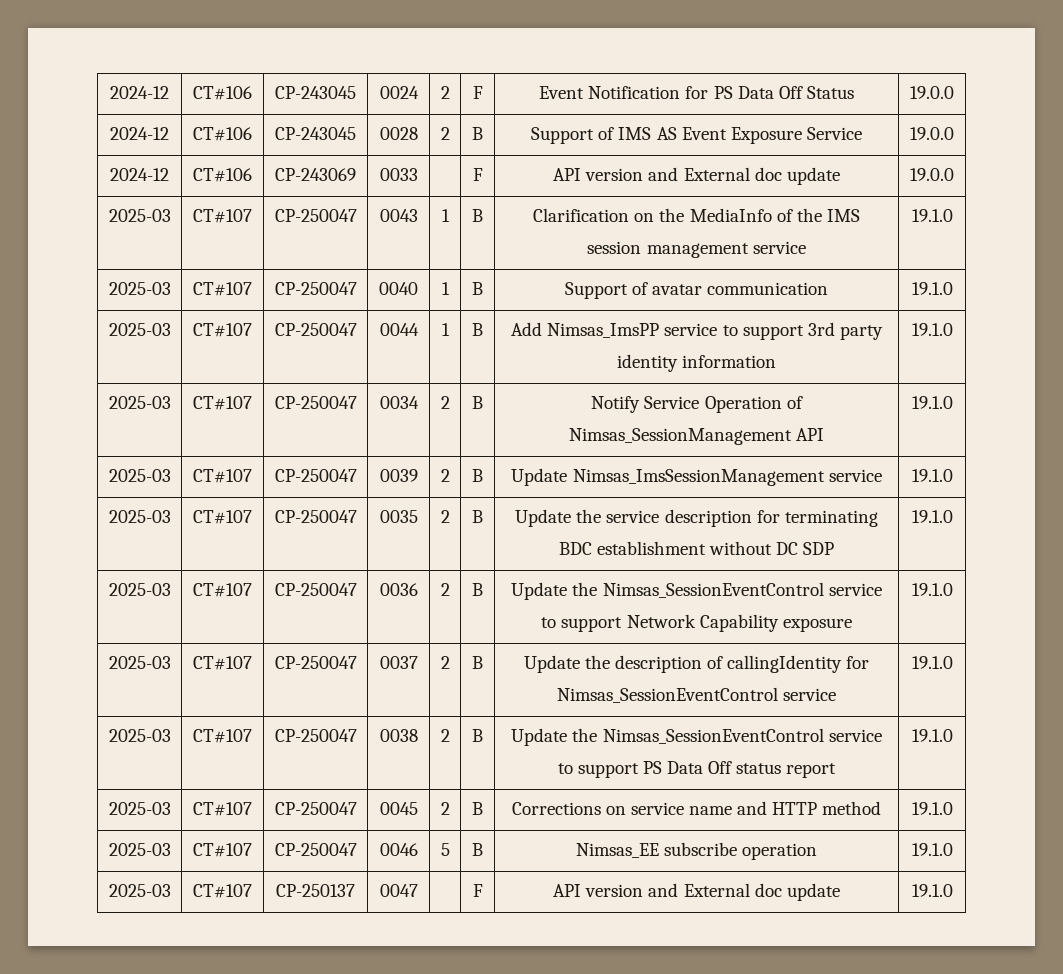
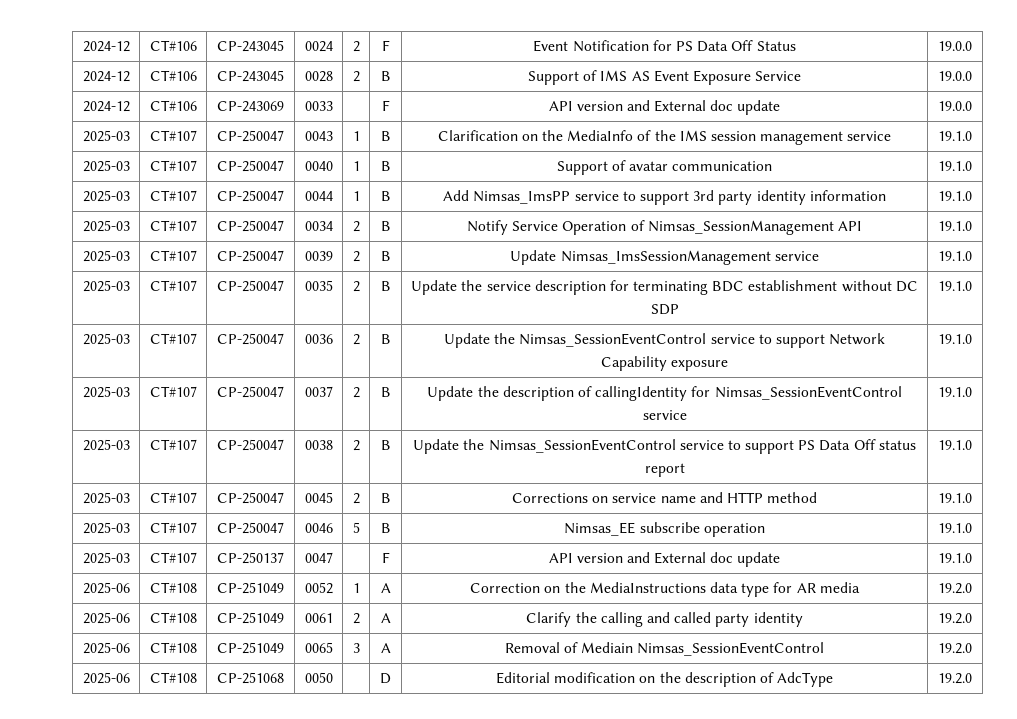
+ 2025-06 | CT#108 | CP-251049 | 0052 | 1 | A | Correction on the MediaInstructions data type for AR media | 19.2.0
+ 2025-06 | CT#108 | CP-251049 | 0061 | 2 | A | Clarify the calling and called party identity | 19.2.0
+ 2025-06 | CT#108 | CP-251049 | 0065 | 3 | A | Removal of Mediain Nimsas_SessionEventControl | 19.2.0
+ 2025-06 | CT#108 | CP-251068 | 0050 | | D | Editorial modification on the description of AdcType | 19.2.0

